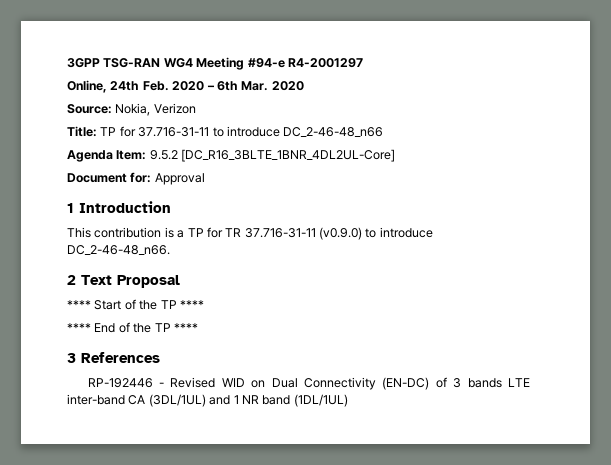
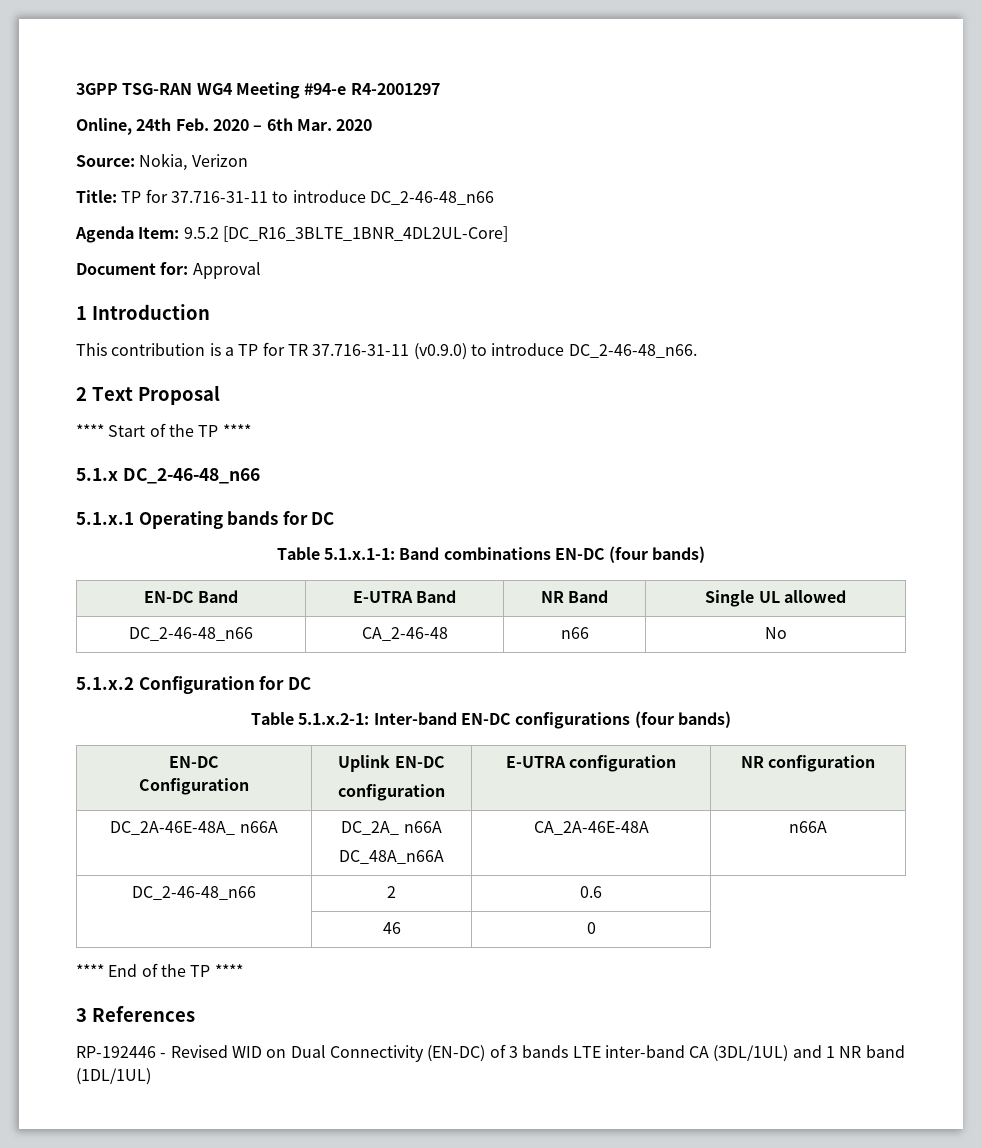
+ 5.1.x DC_2-46-48_n66
+ 5.1.x.1 Operating bands for DC
+ Table 5.1.x.1-1: Band combinations EN-DC (four bands)
+ EN-DC Band | E-UTRA Band | NR Band | Single UL allowed
+ DC_2-46-48_n66 | CA_2-46-48 | n66 | No
+ 5.1.x.2 Configuration for DC
+ Table 5.1.x.2-1: Inter-band EN-DC configurations (four bands)
+ EN-DC
+ Configuration | Uplink EN-DC
+ configuration | E-UTRA configuration | NR configuration
+ DC_2A-46E-48A_ n66A | DC_2A_ n66A
+ DC_48A_n66A | CA_2A-46E-48A | n66A
+ DC_2-46-48_n66 | 2 | 0.6
+ | 46 | 0

